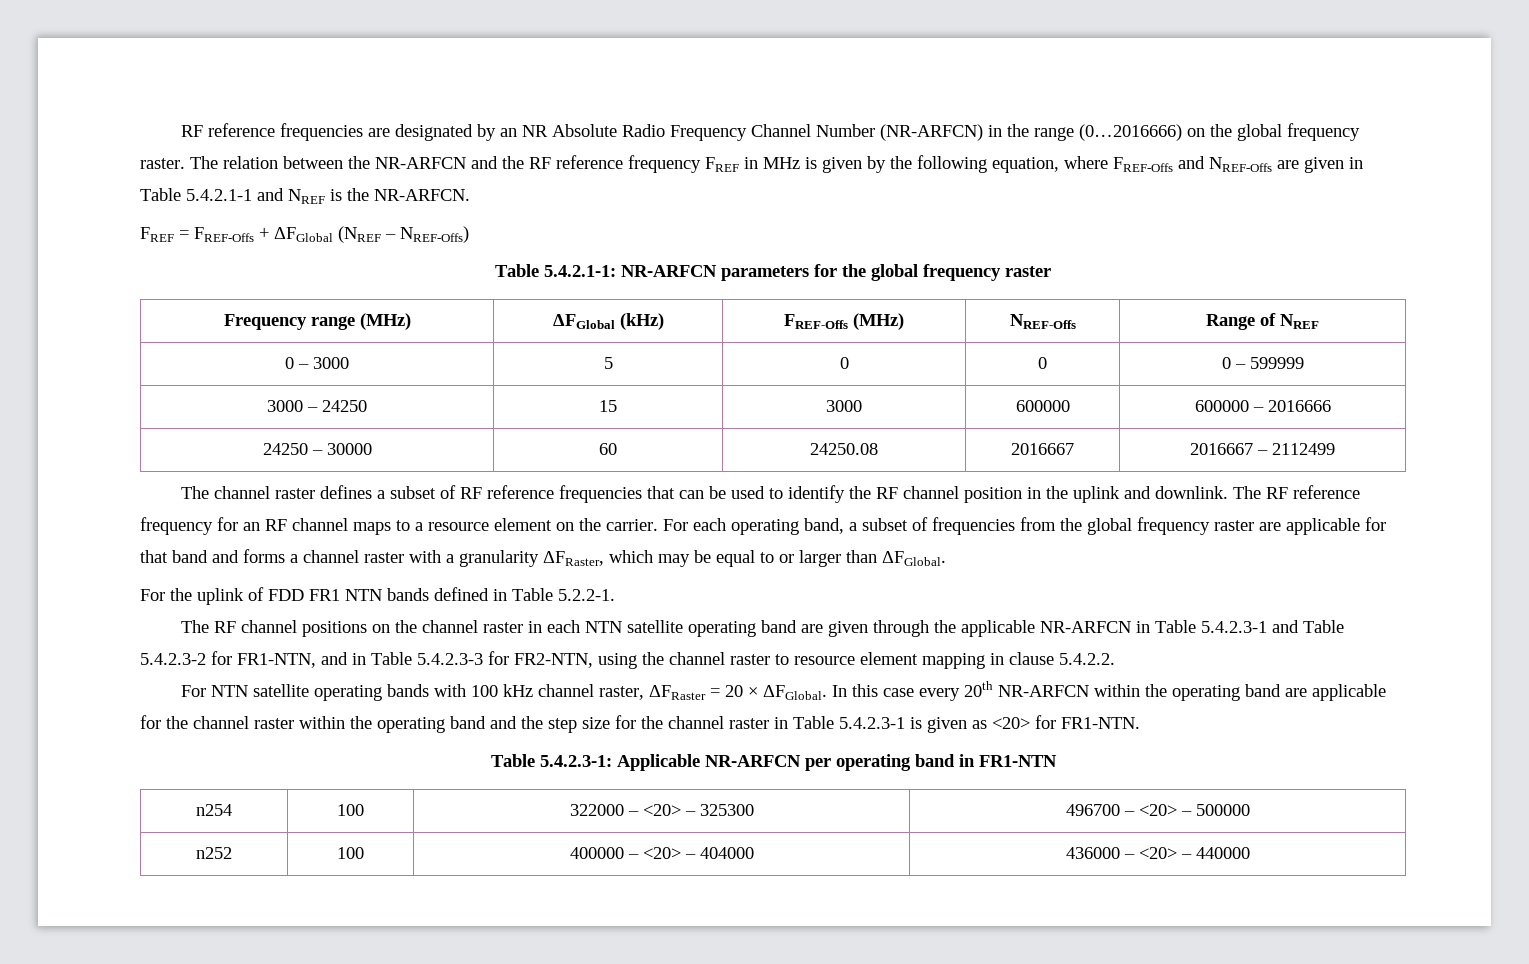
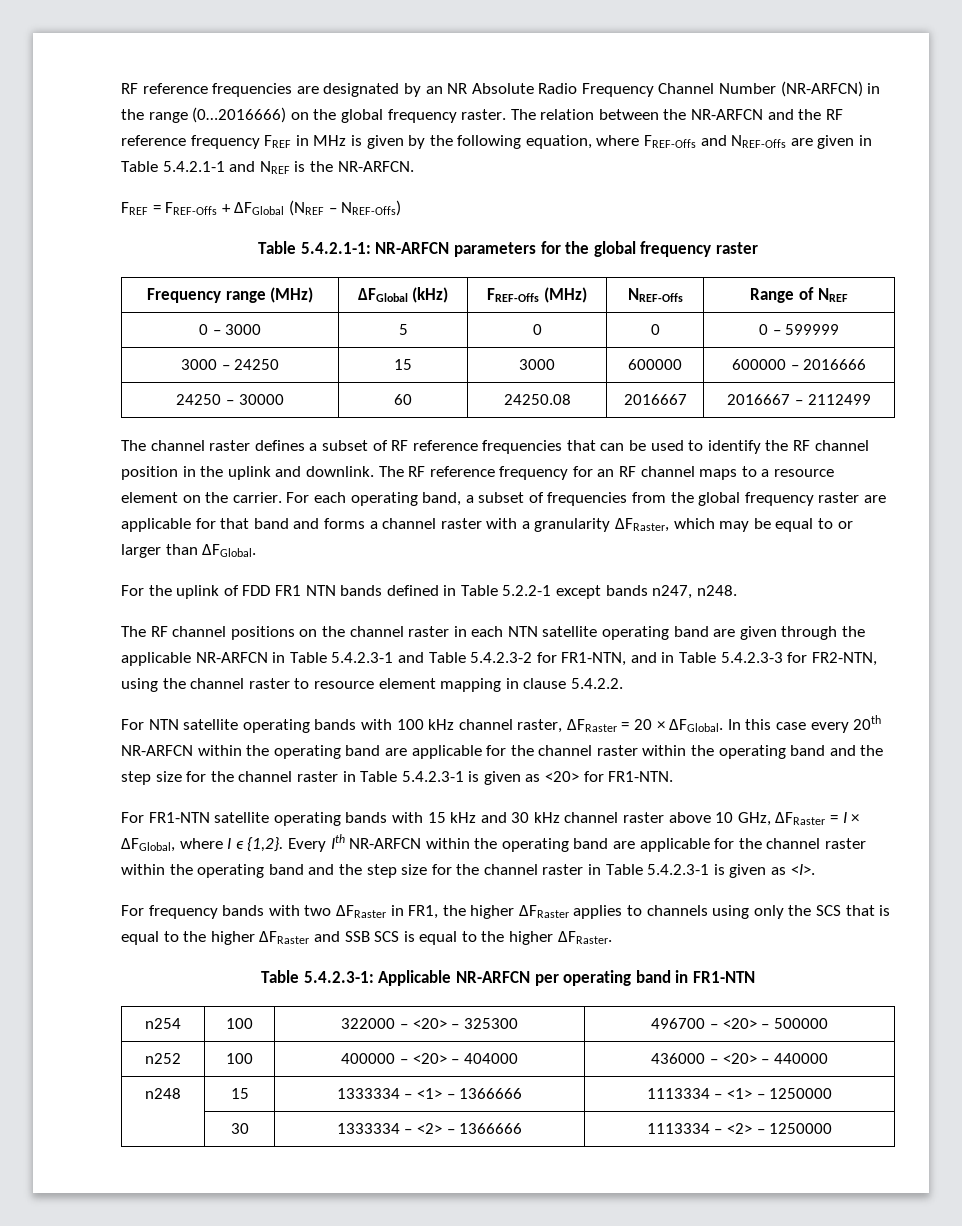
- For the uplink of FDD FR1 NTN bands defined in Table 5.2.2-1.
+ For the uplink of FDD FR1 NTN bands defined in Table 5.2.2-1 except bands n247, n248.
+ For FR1-NTN satellite operating bands with 15 kHz and 30 kHz channel raster above 10 GHz, ΔFRaster = I × ΔFGlobal, where I ϵ {1,2}. Every Ith NR-ARFCN within the operating band are applicable for the channel raster within the operating band and the step size for the channel raster in Table 5.4.2.3-1 is given as <I>.
+ For frequency bands with two ΔFRaster in FR1, the higher ΔFRaster applies to channels using only the SCS that is equal to the higher ΔFRaster and SSB SCS is equal to the higher ΔFRaster.
+ n248 | 15 | 1333334 – <1> – 1366666 | 1113334 – <1> – 1250000
+ | 30 | 1333334 – <2> – 1366666 | 1113334 – <2> – 1250000

